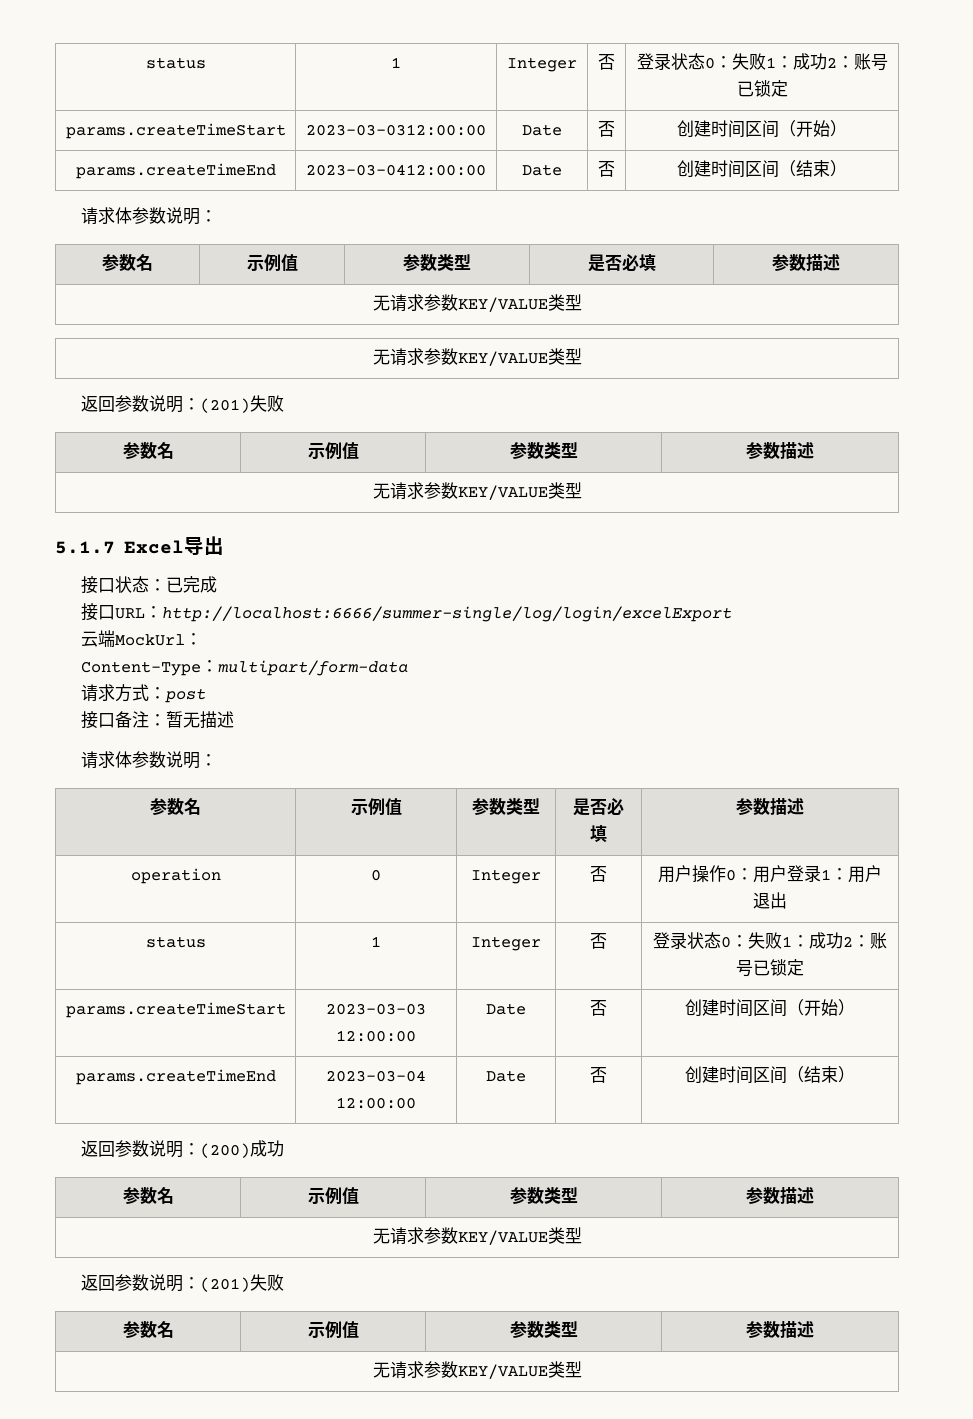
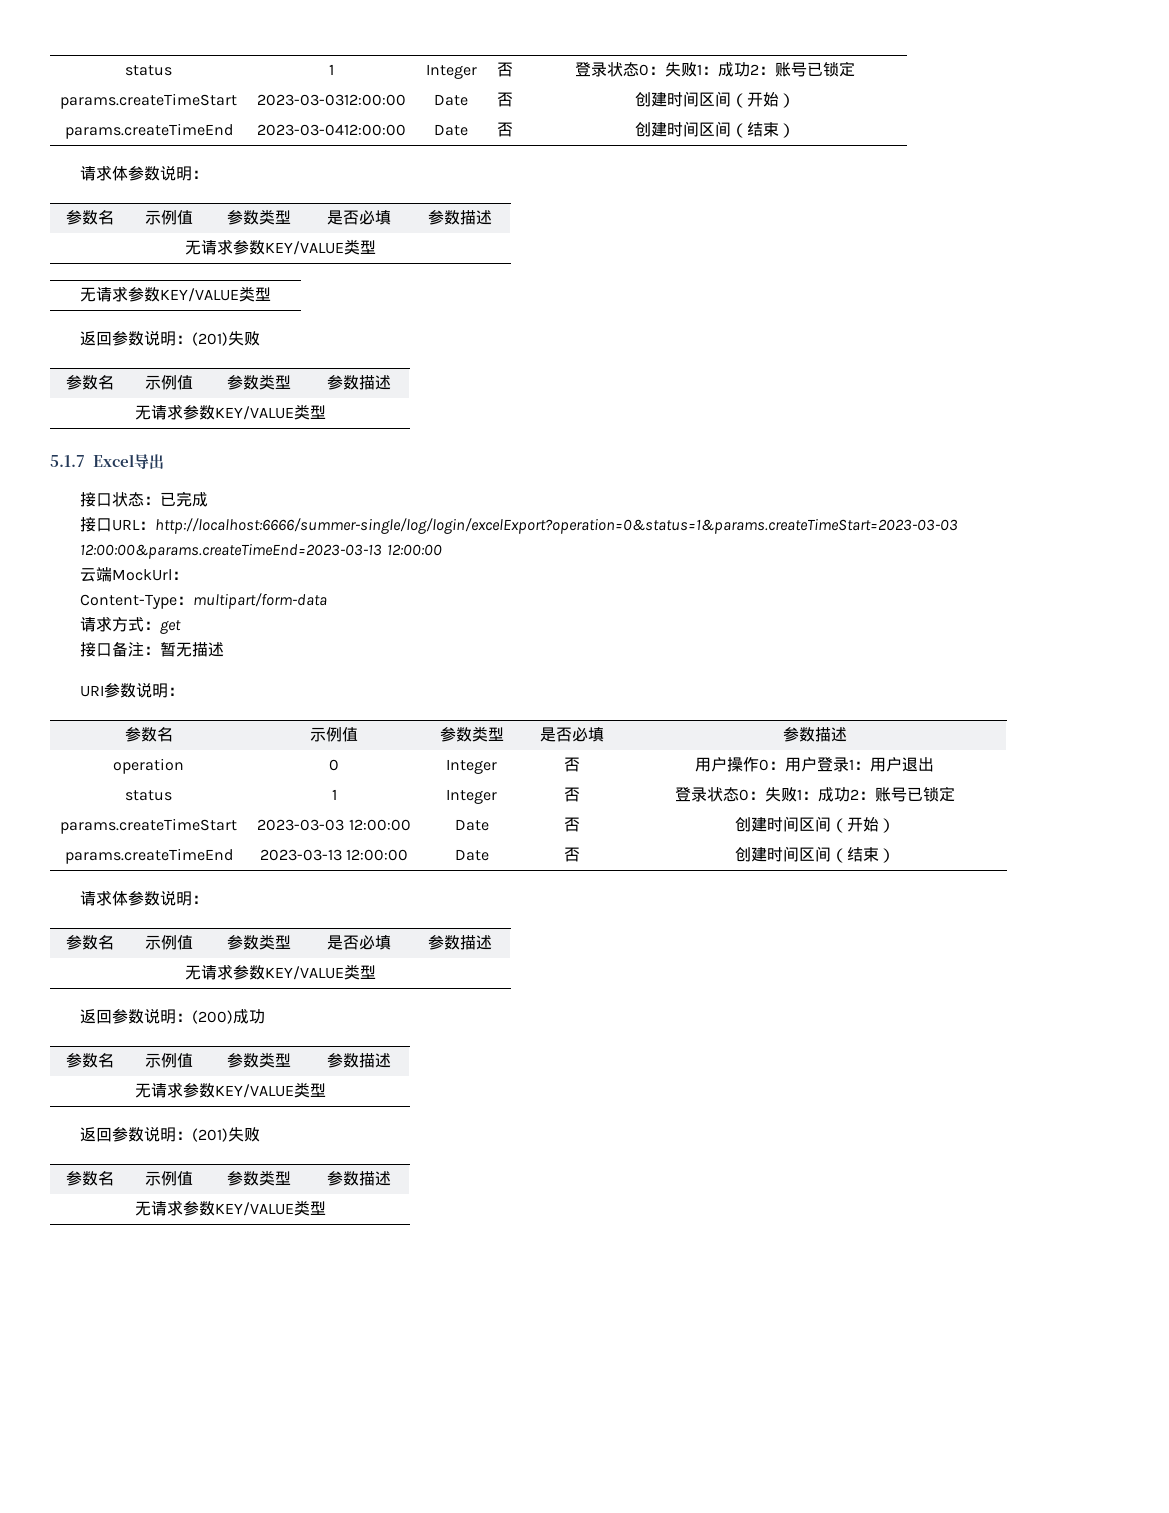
- 接口URL：http://localhost:6666/summer-single/log/login/excelExport
+ 接口URL：http://localhost:6666/summer-single/log/login/excelExport?operation=0&status=1&params.createTimeStart=2023-03-03 12:00:00&params.createTimeEnd=2023-03-13 12:00:00
- 请求方式：post
+ 请求方式：get
  接口备注：暂无描述
- 请求体参数说明：
+ URI参数说明：
- params.createTimeEnd | 2023-03-04 12:00:00 | Date | 否 | 创建时间区间（结束）
+ params.createTimeEnd | 2023-03-13 12:00:00 | Date | 否 | 创建时间区间（结束）
+ 请求体参数说明：
+ 参数名 | 示例值 | 参数类型 | 是否必填 | 参数描述
+ 无请求参数KEY/VALUE类型

